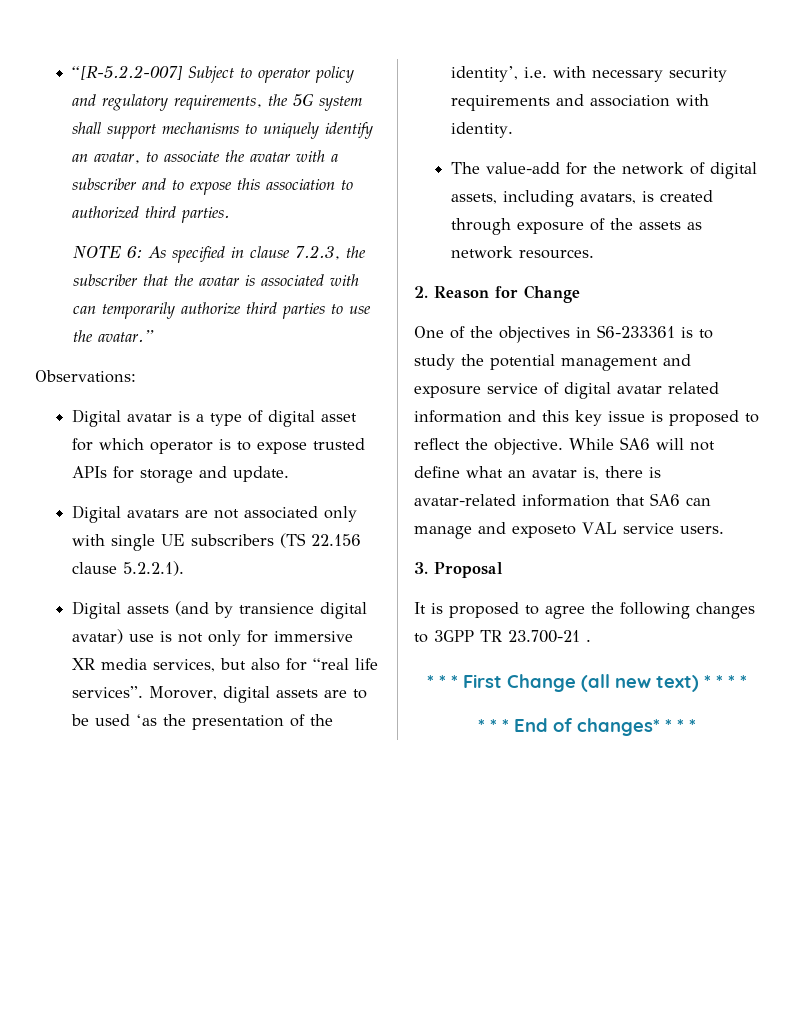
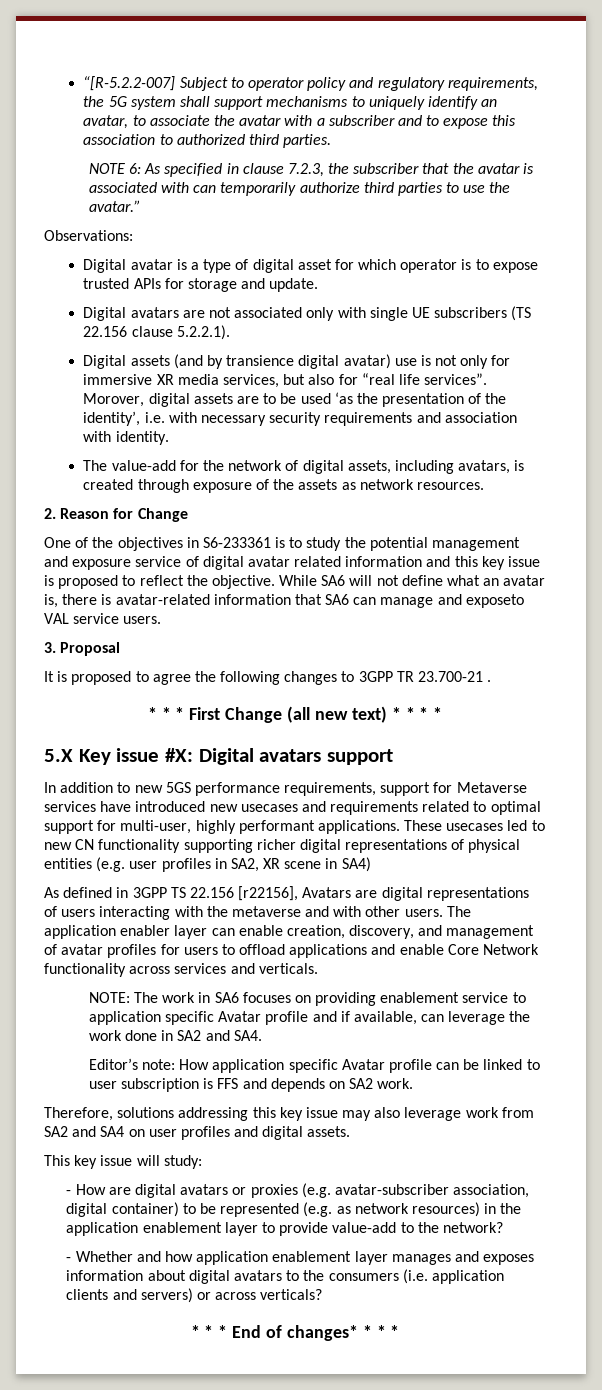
+ 5.X Key issue #X: Digital avatars support
+ In addition to new 5GS performance requirements, support for Metaverse services have introduced new usecases and requirements related to optimal support for multi-user, highly performant applications. These usecases led to new CN functionality supporting richer digital representations of physical entities (e.g. user profiles in SA2, XR scene in SA4)
+ As defined in 3GPP TS 22.156 [r22156], Avatars are digital representations of users interacting with the metaverse and with other users. The application enabler layer can enable creation, discovery, and management of avatar profiles for users to offload applications and enable Core Network functionality across services and verticals.
+ NOTE: The work in SA6 focuses on providing enablement service to application specific Avatar profile and if available, can leverage the work done in SA2 and SA4.
+ Editor’s note: How application specific Avatar profile can be linked to user subscription is FFS and depends on SA2 work.
+ Therefore, solutions addressing this key issue may also leverage work from SA2 and SA4 on user profiles and digital assets.
+ This key issue will study:
+ - How are digital avatars or proxies (e.g. avatar-subscriber association, digital container) to be represented (e.g. as network resources) in the application enablement layer to provide value-add to the network?
+ - Whether and how application enablement layer manages and exposes information about digital avatars to the consumers (i.e. application clients and servers) or across verticals?

